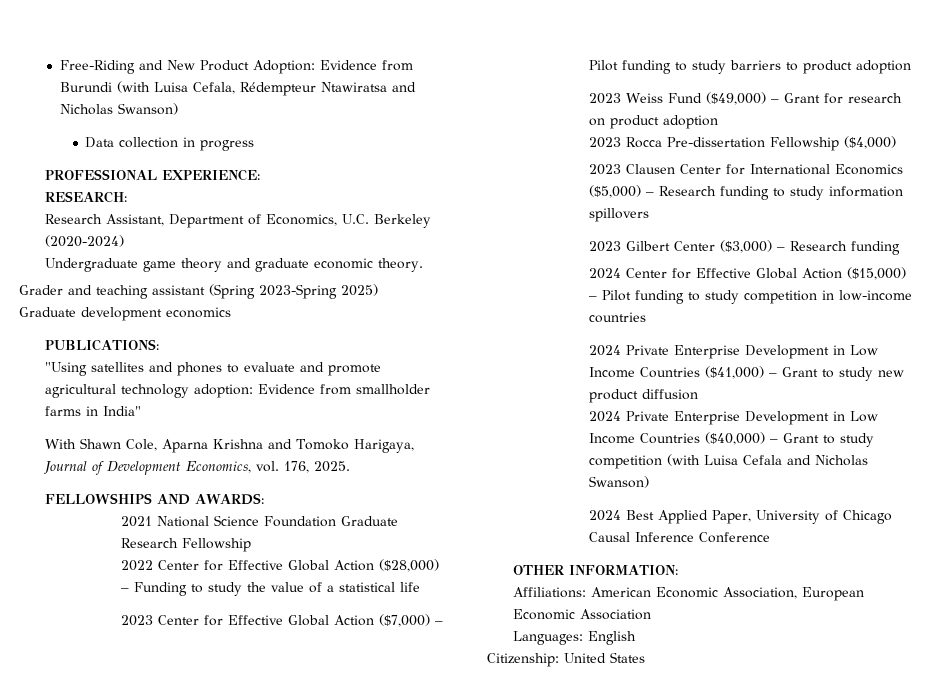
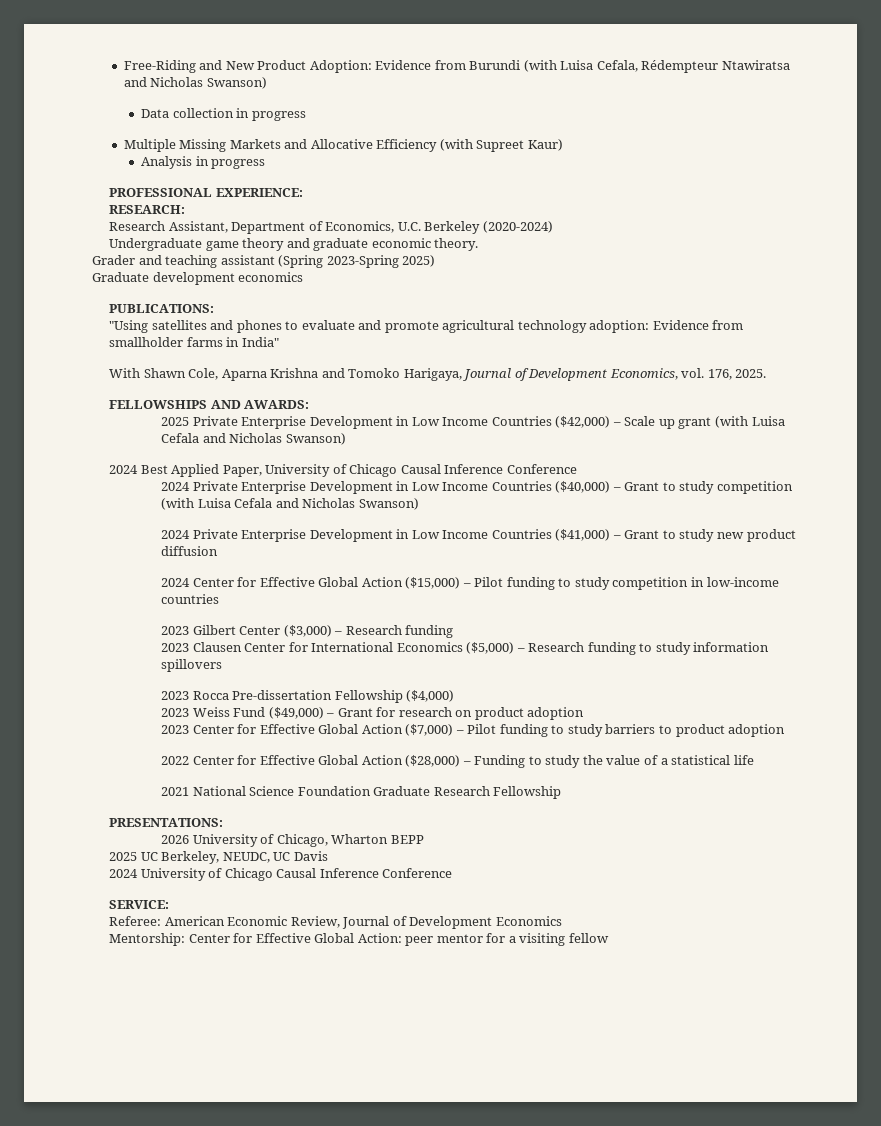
+ Multiple Missing Markets and Allocative Efficiency (with Supreet Kaur)
+ Analysis in progress
- 2021 National Science Foundation Graduate Research Fellowship
- 2022 Center for Effective Global Action ($28,000) – Funding to study the value of a statistical life
- 2023 Center for Effective Global Action ($7,000) – Pilot funding to study barriers to product adoption
- 2023 Weiss Fund ($49,000) – Grant for research on product adoption
- 2023 Rocca Pre-dissertation Fellowship ($4,000)
- 2023 Clausen Center for International Economics ($5,000) – Research funding to study information spillovers
- 2023 Gilbert Center ($3,000) – Research funding
- 2024 Center for Effective Global Action ($15,000) – Pilot funding to study competition in low-income countries
- 2024 Private Enterprise Development in Low Income Countries ($41,000) – Grant to study new product diffusion
+ 2025 Private Enterprise Development in Low Income Countries ($42,000) – Scale up grant (with Luisa Cefala and Nicholas Swanson)
+ 2024 Best Applied Paper, University of Chicago Causal Inference Conference
- 2024 Best Applied Paper, University of Chicago Causal Inference Conference
- OTHER INFORMATION:
- Affiliations: American Economic Association, European Economic Association
- Languages: English
- Citizenship: United States
+ 2024 Private Enterprise Development in Low Income Countries ($41,000) – Grant to study new product diffusion
+ 2024 Center for Effective Global Action ($15,000) – Pilot funding to study competition in low-income countries
+ 2023 Gilbert Center ($3,000) – Research funding
+ 2023 Clausen Center for International Economics ($5,000) – Research funding to study information spillovers
+ 2023 Rocca Pre-dissertation Fellowship ($4,000)
+ 2023 Weiss Fund ($49,000) – Grant for research on product adoption
+ 2023 Center for Effective Global Action ($7,000) – Pilot funding to study barriers to product adoption
+ 2022 Center for Effective Global Action ($28,000) – Funding to study the value of a statistical life
+ 2021 National Science Foundation Graduate Research Fellowship
+ PRESENTATIONS:
+ 2026 University of Chicago, Wharton BEPP
+ 2025 UC Berkeley, NEUDC, UC Davis
+ 2024 University of Chicago Causal Inference Conference
+ SERVICE:
+ Referee: American Economic Review, Journal of Development Economics
+ Mentorship: Center for Effective Global Action: peer mentor for a visiting fellow

